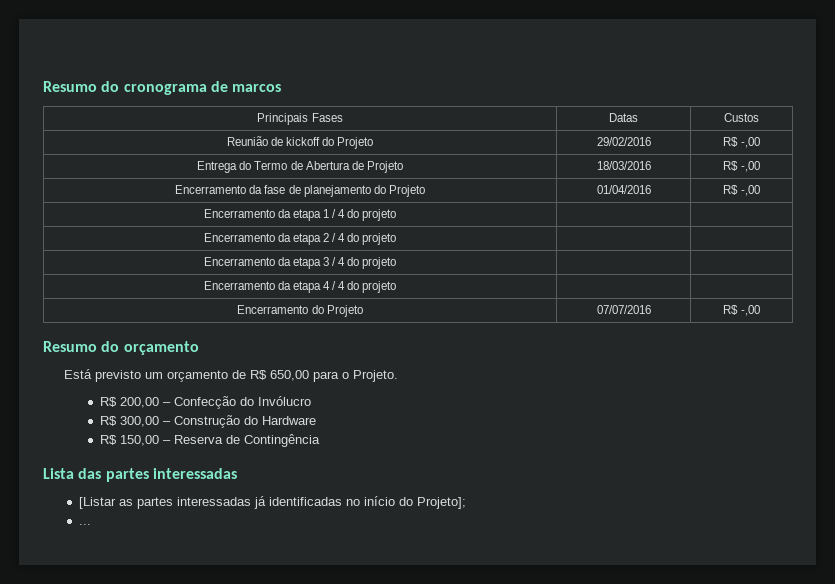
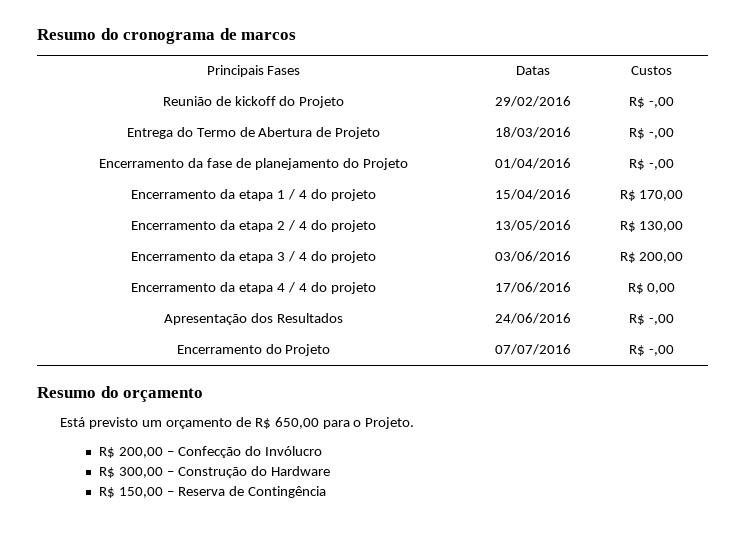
- Encerramento da etapa 1 / 4 do projeto | |
+ Encerramento da etapa 1 / 4 do projeto | 15/04/2016 | R$ 170,00
- Encerramento da etapa 2 / 4 do projeto | |
+ Encerramento da etapa 2 / 4 do projeto | 13/05/2016 | R$ 130,00
- Encerramento da etapa 3 / 4 do projeto | |
+ Encerramento da etapa 3 / 4 do projeto | 03/06/2016 | R$ 200,00
- Encerramento da etapa 4 / 4 do projeto | |
+ Encerramento da etapa 4 / 4 do projeto | 17/06/2016 | R$ 0,00
+ Apresentação dos Resultados | 24/06/2016 | R$ -,00
- Lista das partes interessadas
- [Listar as partes interessadas já identificadas no início do Projeto];
- ...

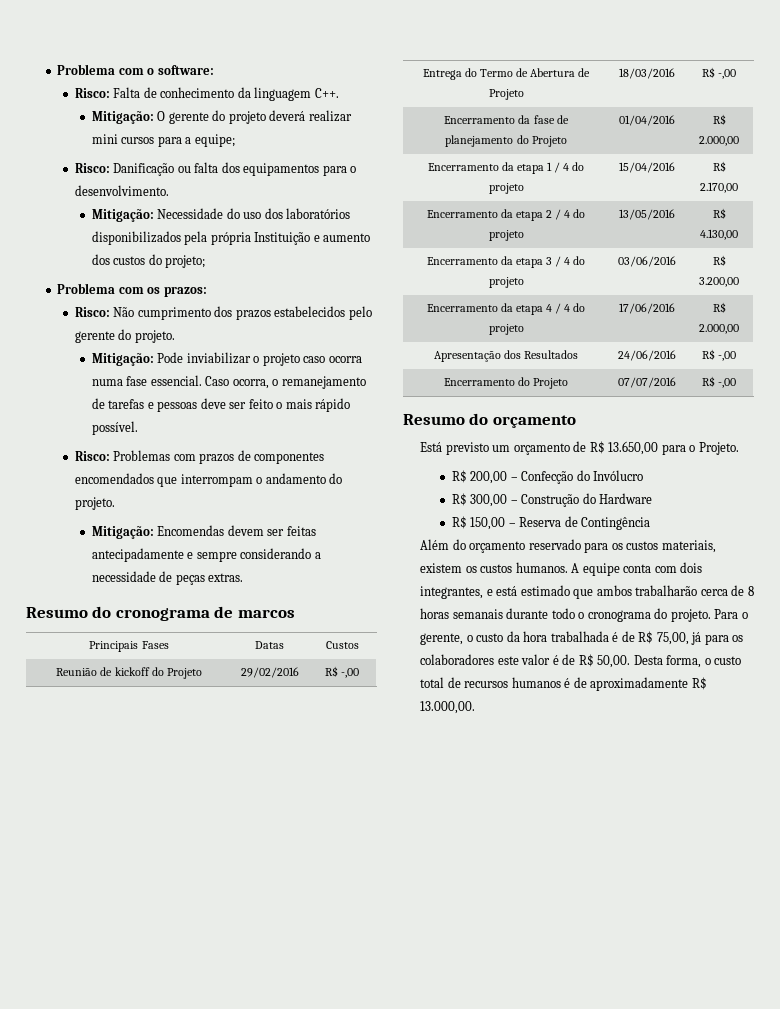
+ Problema com o software:
+ Risco: Falta de conhecimento da linguagem C++.
+ Mitigação: O gerente do projeto deverá realizar mini cursos para a equipe;
+ Risco: Danificação ou falta dos equipamentos para o desenvolvimento.
+ Mitigação: Necessidade do uso dos laboratórios disponibilizados pela própria Instituição e aumento dos custos do projeto;
+ Problema com os prazos:
+ Risco: Não cumprimento dos prazos estabelecidos pelo gerente do projeto.
+ Mitigação: Pode inviabilizar o projeto caso ocorra numa fase essencial. Caso ocorra, o remanejamento de tarefas e pessoas deve ser feito o mais rápido possível.
+ Risco: Problemas com prazos de componentes encomendados que interrompam o andamento do projeto.
+ Mitigação: Encomendas devem ser feitas antecipadamente e sempre considerando a necessidade de peças extras.
- Encerramento da fase de planejamento do Projeto | 01/04/2016 | R$ -,00
+ Encerramento da fase de planejamento do Projeto | 01/04/2016 | R$ 2.000,00
- Encerramento da etapa 1 / 4 do projeto | 15/04/2016 | R$ 170,00
+ Encerramento da etapa 1 / 4 do projeto | 15/04/2016 | R$ 2.170,00
- Encerramento da etapa 2 / 4 do projeto | 13/05/2016 | R$ 130,00
+ Encerramento da etapa 2 / 4 do projeto | 13/05/2016 | R$ 4.130,00
- Encerramento da etapa 3 / 4 do projeto | 03/06/2016 | R$ 200,00
+ Encerramento da etapa 3 / 4 do projeto | 03/06/2016 | R$ 3.200,00
- Encerramento da etapa 4 / 4 do projeto | 17/06/2016 | R$ 0,00
+ Encerramento da etapa 4 / 4 do projeto | 17/06/2016 | R$ 2.000,00
- Está previsto um orçamento de R$ 650,00 para o Projeto.
+ Está previsto um orçamento de R$ 13.650,00 para o Projeto.
+ Além do orçamento reservado para os custos materiais, existem os custos humanos. A equipe conta com dois integrantes, e está estimado que ambos trabalharão cerca de 8 horas semanais durante todo o cronograma do projeto. Para o gerente, o custo da hora trabalhada é de R$ 75,00, já para os colaboradores este valor é de R$ 50,00. Desta forma, o custo total de recursos humanos é de aproximadamente R$ 13.000,00.

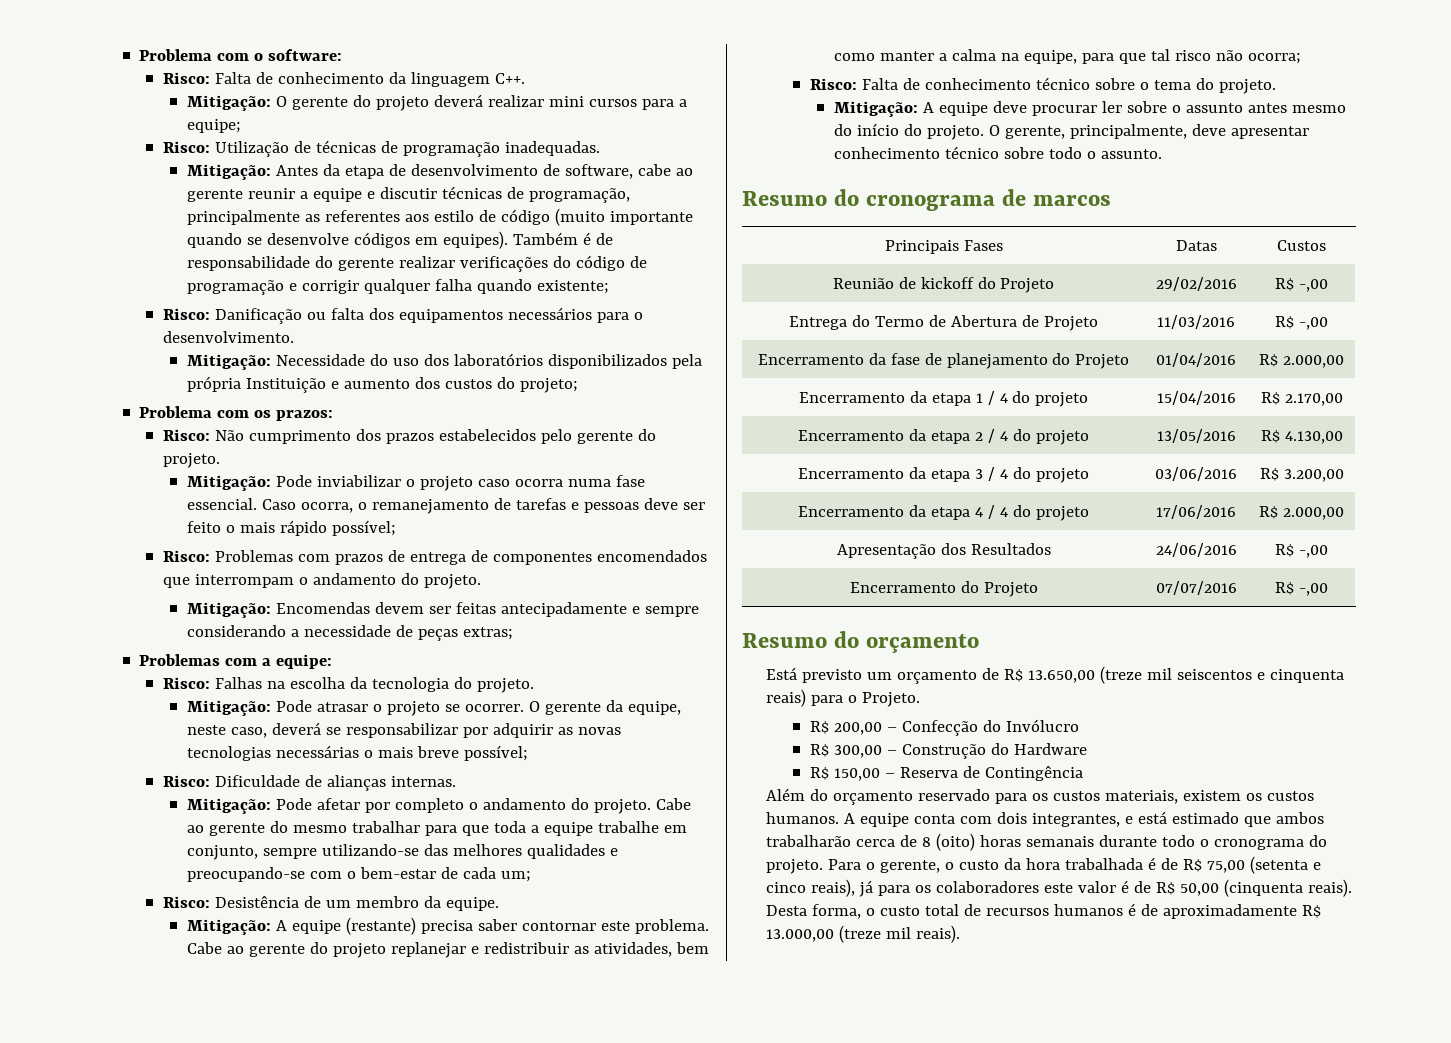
+ Risco: Utilização de técnicas de programação inadequadas.
+ Mitigação: Antes da etapa de desenvolvimento de software, cabe ao gerente reunir a equipe e discutir técnicas de programação, principalmente as referentes aos estilo de código (muito importante quando se desenvolve códigos em equipes). Também é de responsabilidade do gerente realizar verificações do código de programação e corrigir qualquer falha quando existente;
- Risco: Danificação ou falta dos equipamentos para o desenvolvimento.
+ Risco: Danificação ou falta dos equipamentos necessários para o desenvolvimento.
- Caso ocorra, o remanejamento de tarefas e pessoas deve ser feito o mais rápido possível.
+ Caso ocorra, o remanejamento de tarefas e pessoas deve ser feito o mais rápido possível;
- Risco: Problemas com prazos de componentes encomendados que interrompam o andamento do projeto.
+ Risco: Problemas com prazos de entrega de componentes encomendados que interrompam o andamento do projeto.
- Mitigação: Encomendas devem ser feitas antecipadamente e sempre considerando a necessidade de peças extras.
+ Mitigação: Encomendas devem ser feitas antecipadamente e sempre considerando a necessidade de peças extras;
+ Problemas com a equipe:
+ Risco: Falhas na escolha da tecnologia do projeto.
+ Mitigação: Pode atrasar o projeto se ocorrer. O gerente da equipe, neste caso, deverá se responsabilizar por adquirir as novas tecnologias necessárias o mais breve possível;
+ Risco: Dificuldade de alianças internas.
+ Mitigação: Pode afetar por completo o andamento do projeto. Cabe ao gerente do mesmo trabalhar para que toda a equipe trabalhe em conjunto, sempre utilizando-se das melhores qualidades e preocupando-se com o bem-estar de cada um;
+ Risco: Desistência de um membro da equipe.
+ Mitigação: A equipe (restante) precisa saber contornar este problema. Cabe ao gerente do projeto replanejar e redistribuir as atividades, bem como manter a calma na equipe, para que tal risco não ocorra;
+ Risco: Falta de conhecimento técnico sobre o tema do projeto.
+ Mitigação: A equipe deve procurar ler sobre o assunto antes mesmo do início do projeto. O gerente, principalmente, deve apresentar conhecimento técnico sobre todo o assunto.
- Entrega do Termo de Abertura de Projeto | 18/03/2016 | R$ -,00
+ Entrega do Termo de Abertura de Projeto | 11/03/2016 | R$ -,00
- Está previsto um orçamento de R$ 13.650,00 para o Projeto.
+ Está previsto um orçamento de R$ 13.650,00 (treze mil seiscentos e cinquenta reais) para o Projeto.
- A equipe conta com dois integrantes, e está estimado que ambos trabalharão cerca de 8 horas semanais durante todo o cronograma do projeto.
+ A equipe conta com dois integrantes, e está estimado que ambos trabalharão cerca de 8 (oito) horas semanais durante todo o cronograma do projeto.
- Para o gerente, o custo da hora trabalhada é de R$ 75,00, já para os colaboradores este valor é de R$ 50,00.
+ Para o gerente, o custo da hora trabalhada é de R$ 75,00 (setenta e cinco reais), já para os colaboradores este valor é de R$ 50,00 (cinquenta reais).
- Desta forma, o custo total de recursos humanos é de aproximadamente R$ 13.000,00.
+ Desta forma, o custo total de recursos humanos é de aproximadamente R$ 13.000,00 (treze mil reais).

